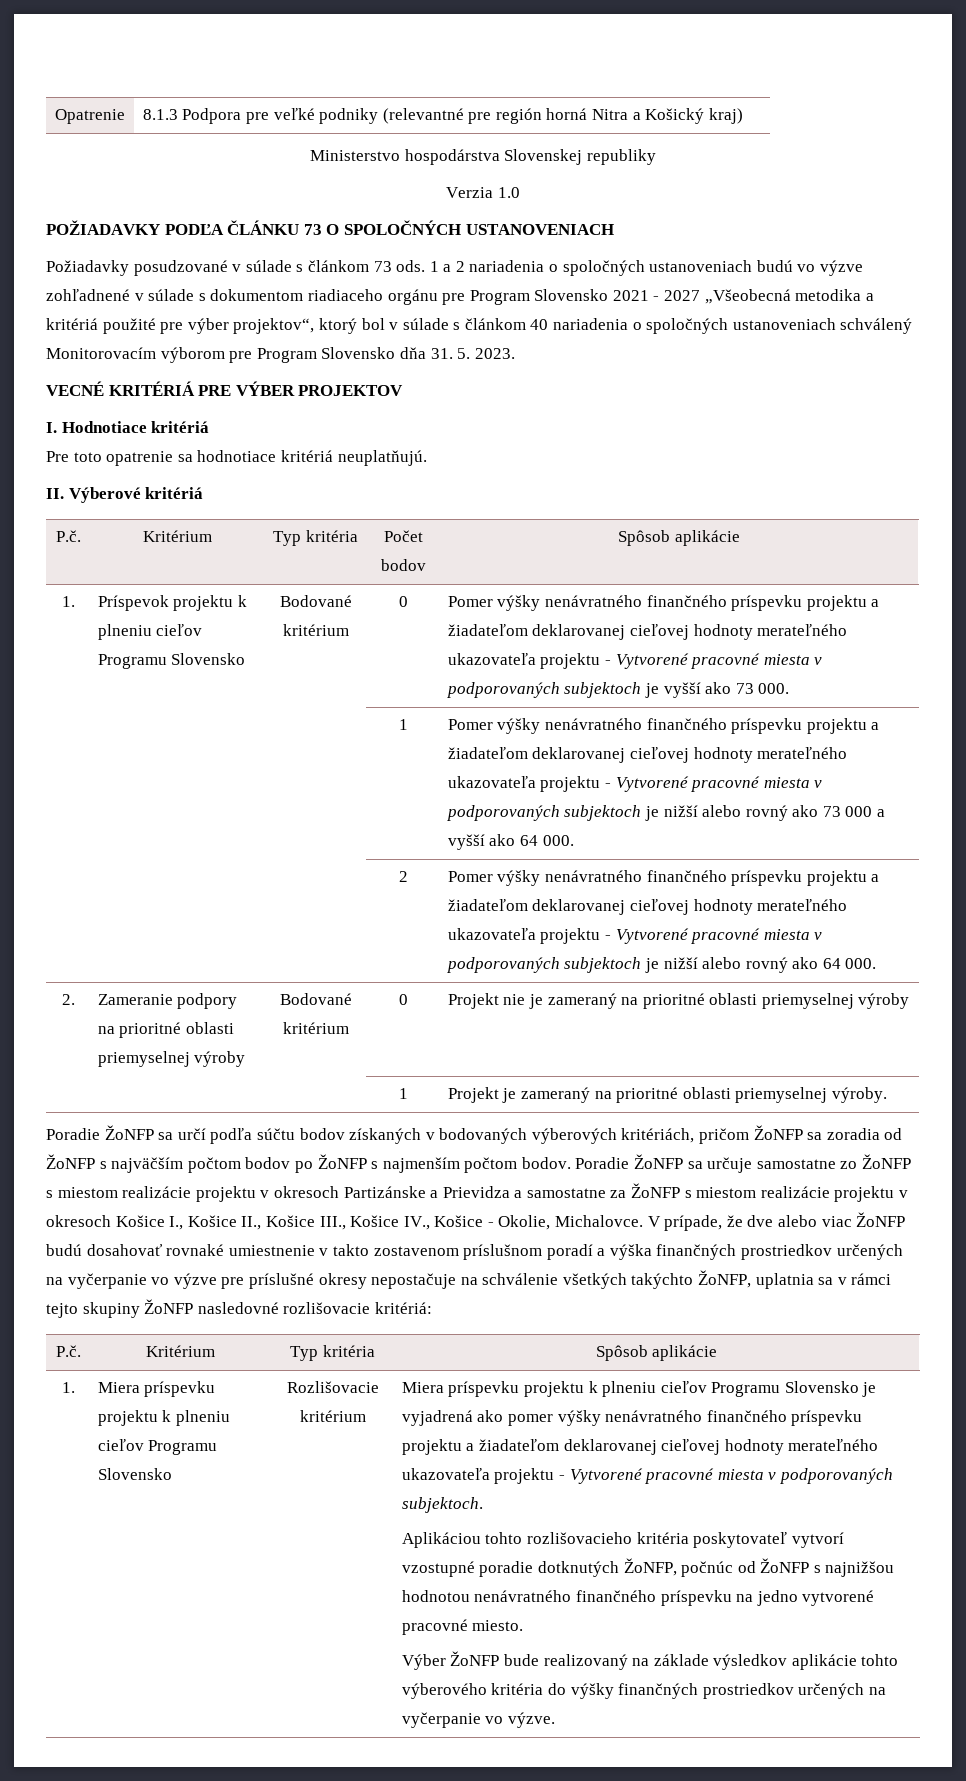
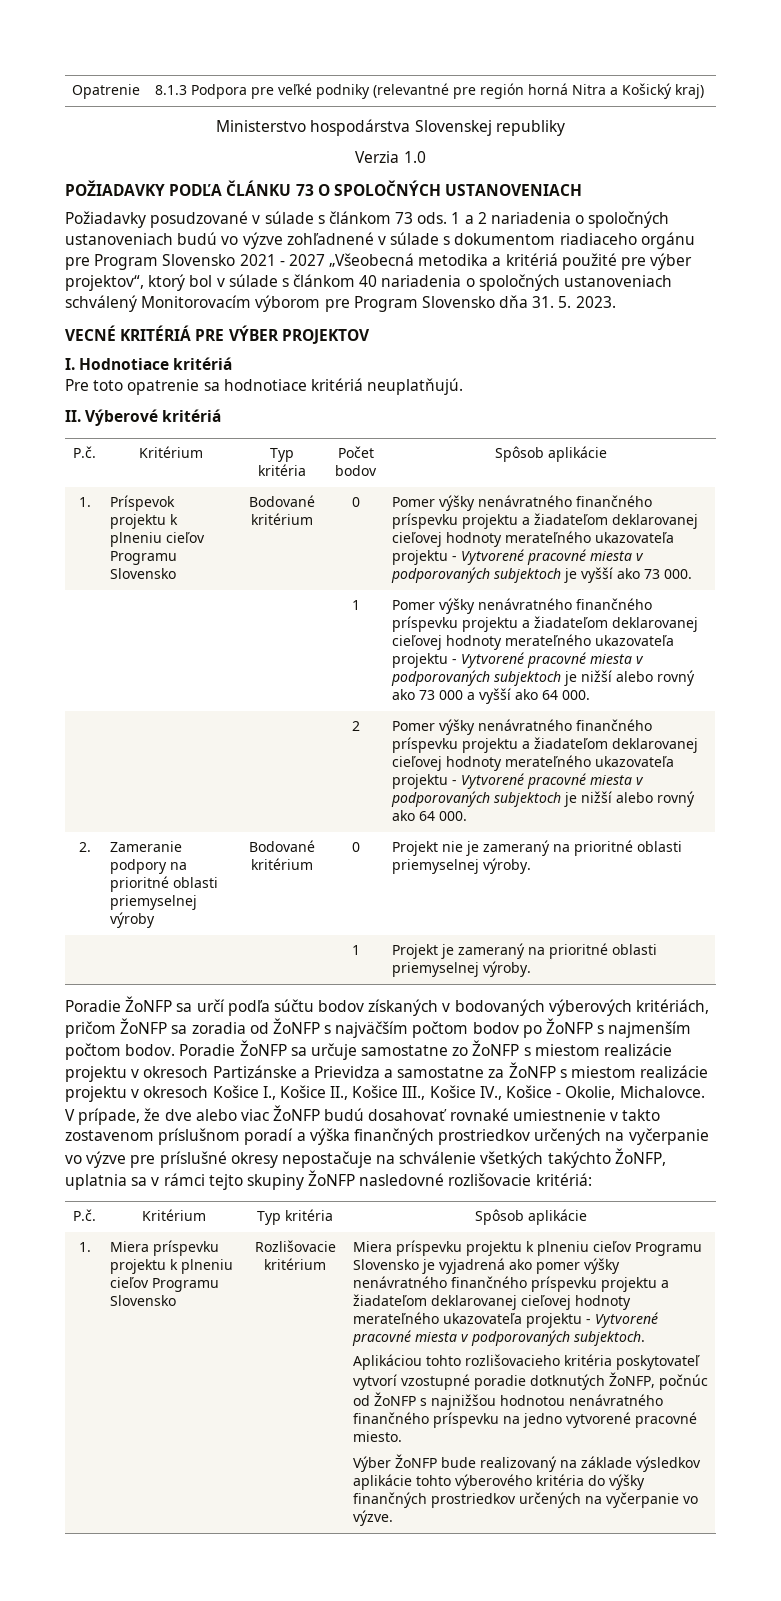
- 2. | Zameranie podpory na prioritné oblasti priemyselnej výroby | Bodované kritérium | 0 | Projekt nie je zameraný na prioritné oblasti priemyselnej výroby
+ 2. | Zameranie podpory na prioritné oblasti priemyselnej výroby | Bodované kritérium | 0 | Projekt nie je zameraný na prioritné oblasti priemyselnej výroby.

